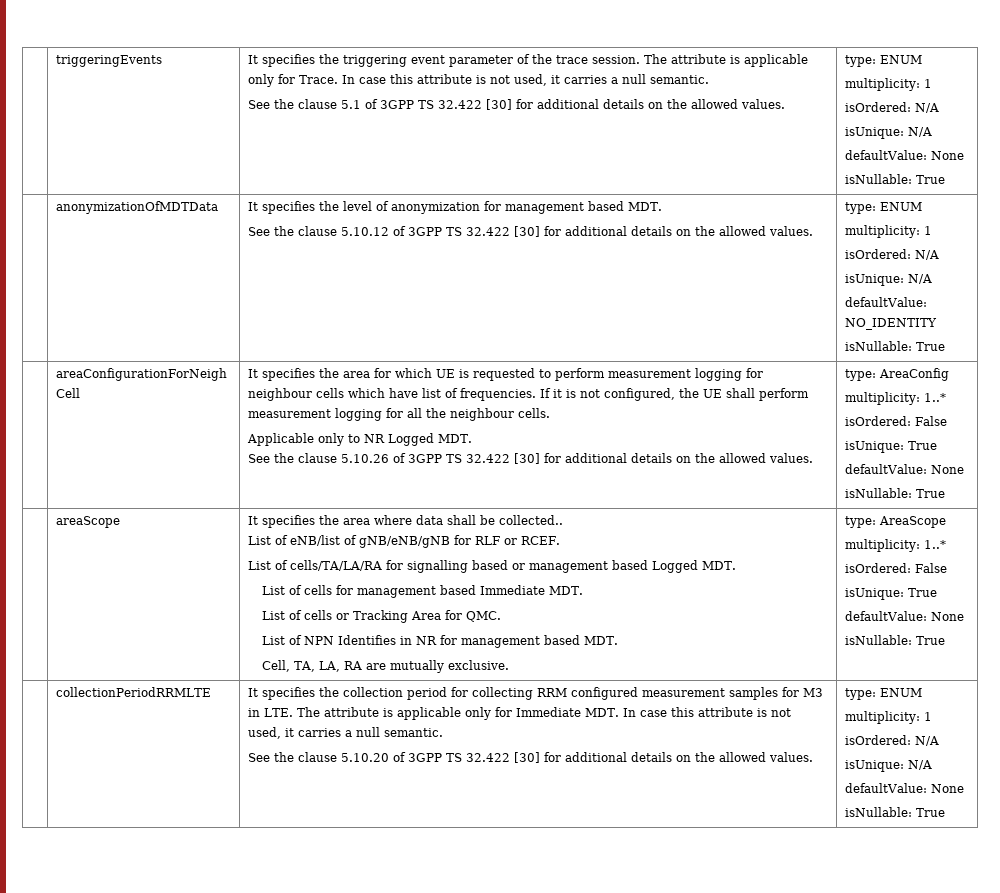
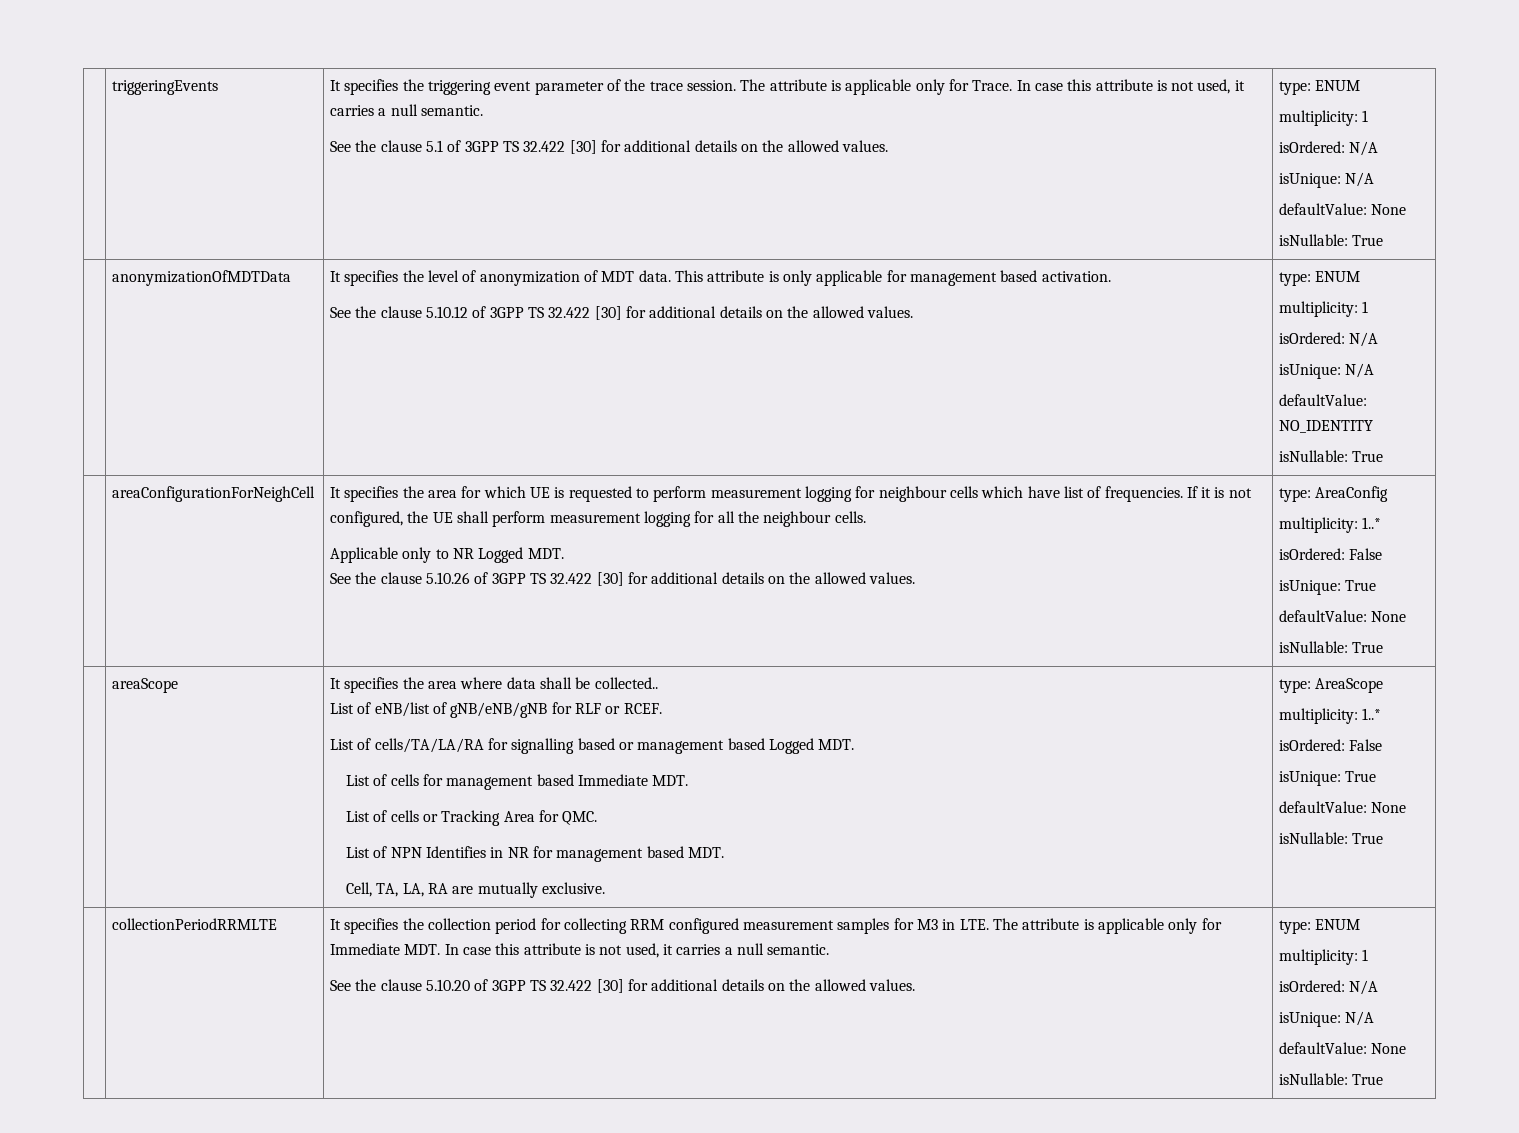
- It specifies the level of anonymization for management based MDT.
+ It specifies the level of anonymization of MDT data. This attribute is only applicable for management based activation.

